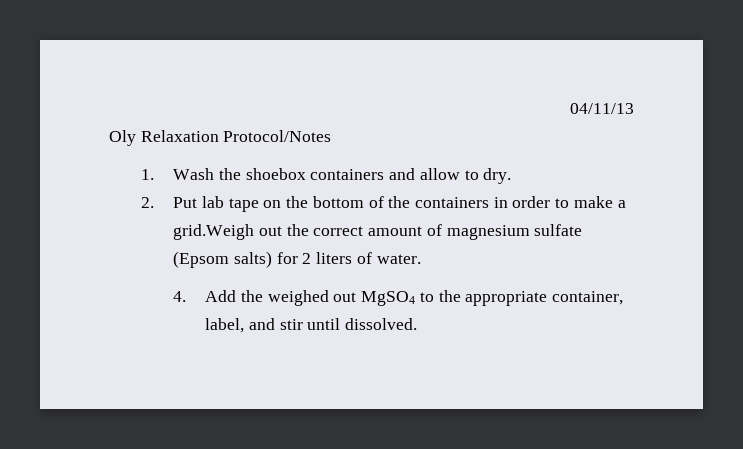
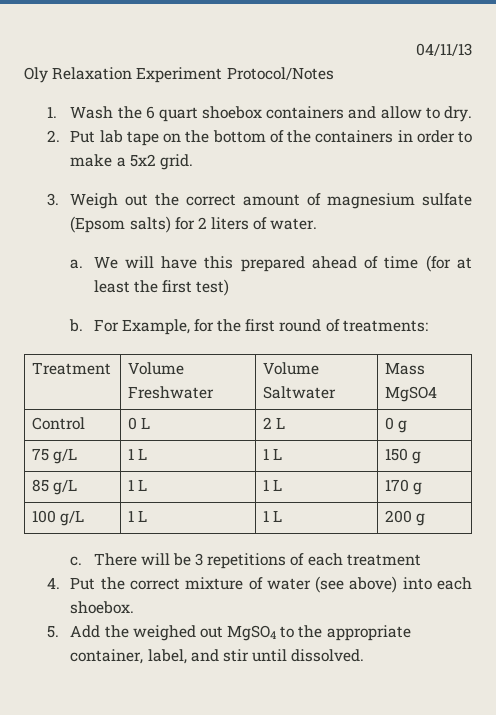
- Oly Relaxation Protocol/Notes
+ Oly Relaxation Experiment Protocol/Notes
- 1. Wash the shoebox containers and allow to dry.
+ 1. Wash the 6 quart shoebox containers and allow to dry.
- 2. Put lab tape on the bottom of the containers in order to make a grid.Weigh out the correct amount of magnesium sulfate (Epsom salts) for 2 liters of water.
+ 2. Put lab tape on the bottom of the containers in order to make a 5x2 grid.
+ 3. Weigh out the correct amount of magnesium sulfate (Epsom salts) for 2 liters of water.
- 4. Add the weighed out MgSO4 to the appropriate container, label, and stir until dissolved.
+ a. We will have this prepared ahead of time (for at least the first test)
+ b. For Example, for the first round of treatments:
+ Treatment | Volume Freshwater | Volume Saltwater | Mass MgSO4
+ Control | 0 L | 2 L | 0 g
+ 75 g/L | 1 L | 1 L | 150 g
+ 85 g/L | 1 L | 1 L | 170 g
+ 100 g/L | 1 L | 1 L | 200 g
+ c. There will be 3 repetitions of each treatment
+ 4. Put the correct mixture of water (see above) into each shoebox.
+ 5. Add the weighed out MgSO4 to the appropriate container, label, and stir until dissolved.

